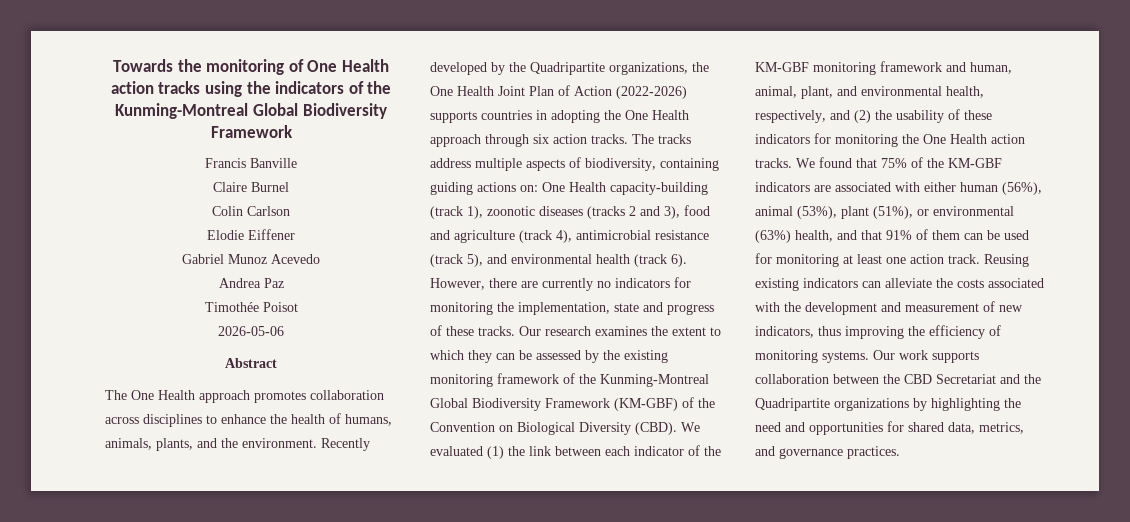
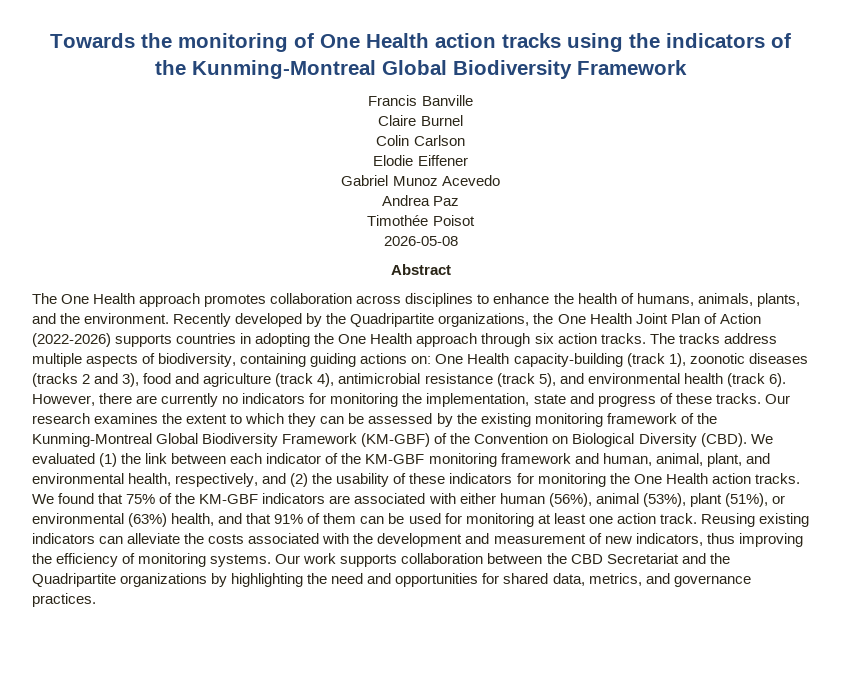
- 2026-05-06
+ 2026-05-08

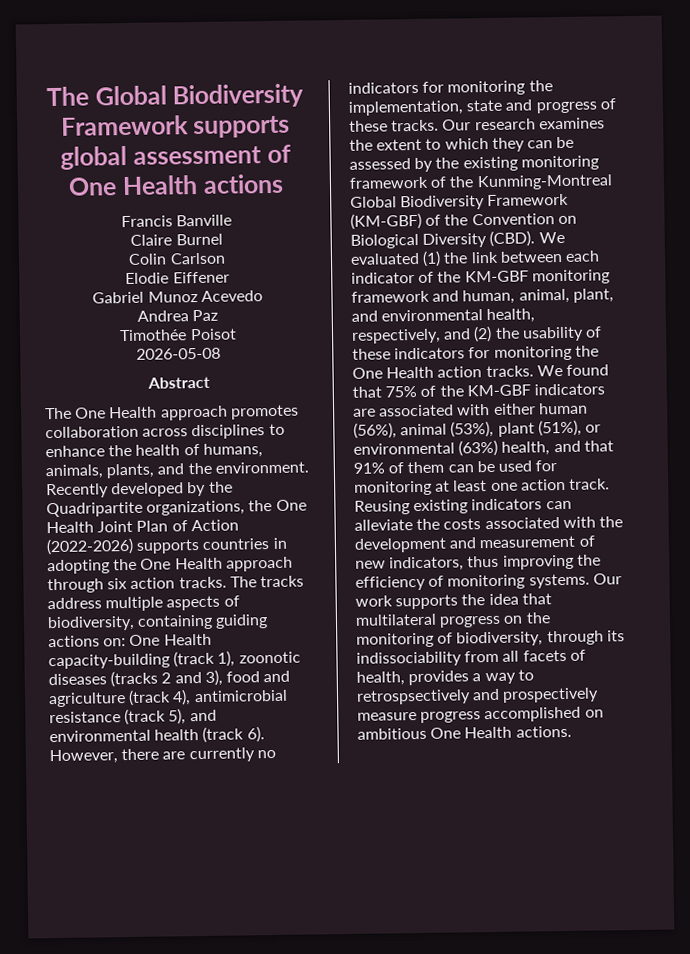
- Towards the monitoring of One Health action tracks using the indicators of the Kunming-Montreal Global Biodiversity Framework
+ The Global Biodiversity Framework supports global assessment of One Health actions
- Our work supports collaboration between the CBD Secretariat and the Quadripartite organizations by highlighting the need and opportunities for shared data, metrics, and governance practices.
+ Our work supports the idea that multilateral progress on the monitoring of biodiversity, through its indissociability from all facets of health, provides a way to retrospsectively and prospectively measure progress accomplished on ambitious One Health actions.

